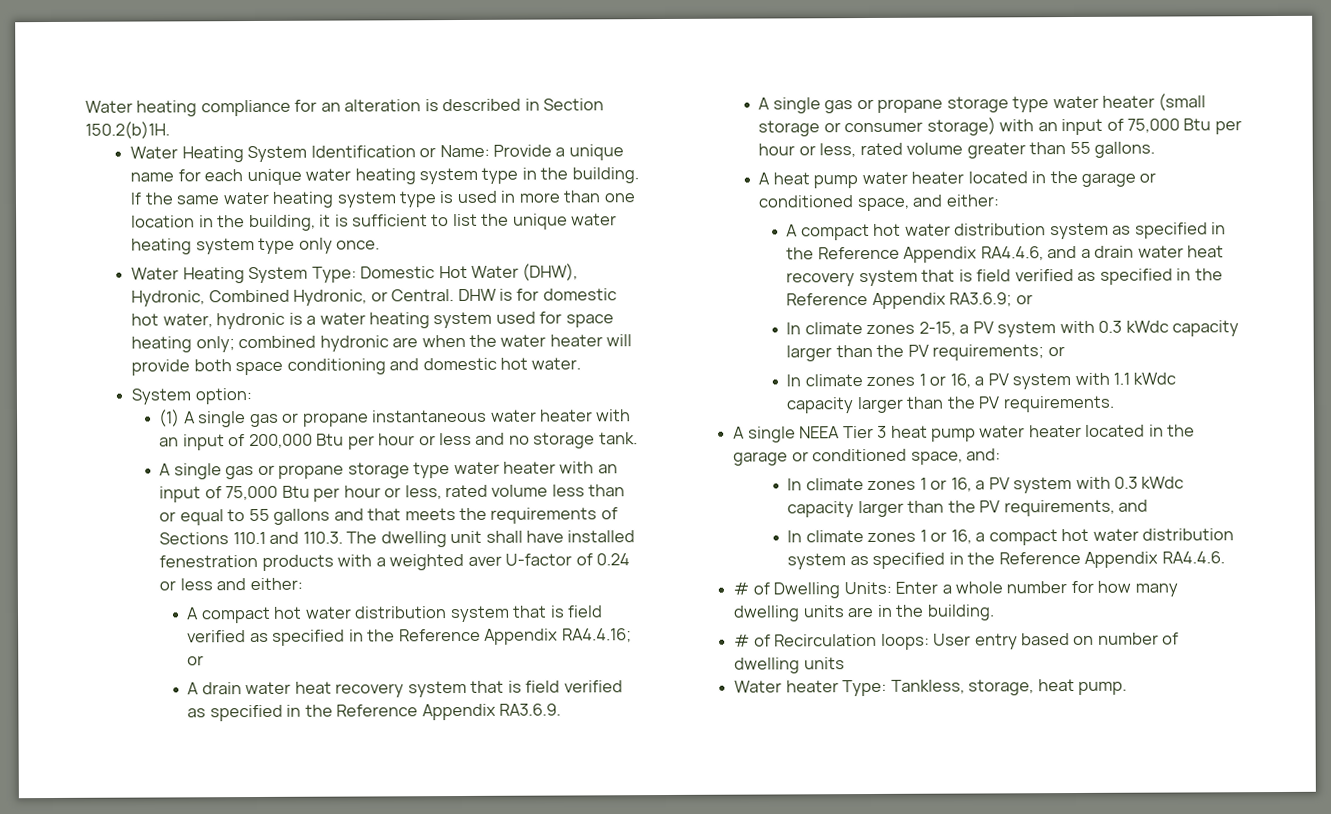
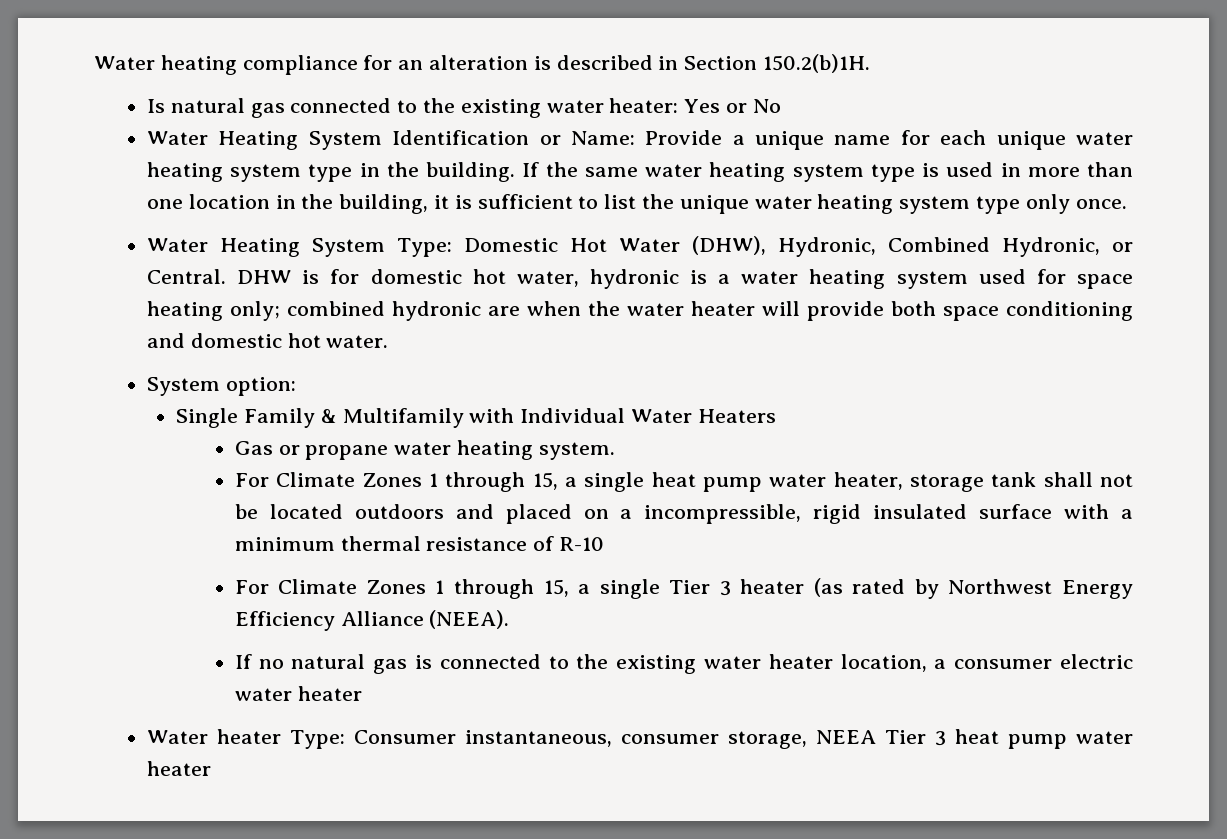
+ Is natural gas connected to the existing water heater: Yes or No
- (1) A single gas or propane instantaneous water heater with an input of 200,000 Btu per hour or less and no storage tank.
- A single gas or propane storage type water heater with an input of 75,000 Btu per hour or less, rated volume less than or equal to 55 gallons and that meets the requirements of Sections 110.1 and 110.3. The dwelling unit shall have installed fenestration products with a weighted aver U-factor of 0.24 or less and either:
- A compact hot water distribution system that is field verified as specified in the Reference Appendix RA4.4.16; or
- A drain water heat recovery system that is field verified as specified in the Reference Appendix RA3.6.9.
- A single gas or propane storage type water heater (small storage or consumer storage) with an input of 75,000 Btu per hour or less, rated volume greater than 55 gallons.
- A heat pump water heater located in the garage or conditioned space, and either:
- A compact hot water distribution system as specified in the Reference Appendix RA4.4.6, and a drain water heat recovery system that is field verified as specified in the Reference Appendix RA3.6.9; or
- In climate zones 2-15, a PV system with 0.3 kWdc capacity larger than the PV requirements; or
- In climate zones 1 or 16, a PV system with 1.1 kWdc capacity larger than the PV requirements.
- A single NEEA Tier 3 heat pump water heater located in the garage or conditioned space, and:
- In climate zones 1 or 16, a PV system with 0.3 kWdc capacity larger than the PV requirements, and
- In climate zones 1 or 16, a compact hot water distribution system as specified in the Reference Appendix RA4.4.6.
- # of Dwelling Units: Enter a whole number for how many dwelling units are in the building.
- # of Recirculation loops: User entry based on number of dwelling units
- Water heater Type: Tankless, storage, heat pump.
+ Single Family & Multifamily with Individual Water Heaters
+ Gas or propane water heating system.
+ For Climate Zones 1 through 15, a single heat pump water heater, storage tank shall not be located outdoors and placed on a incompressible, rigid insulated surface with a minimum thermal resistance of R-10
+ For Climate Zones 1 through 15, a single Tier 3 heater (as rated by Northwest Energy Efficiency Alliance (NEEA).
+ If no natural gas is connected to the existing water heater location, a consumer electric water heater
+ Water heater Type: Consumer instantaneous, consumer storage, NEEA Tier 3 heat pump water heater

